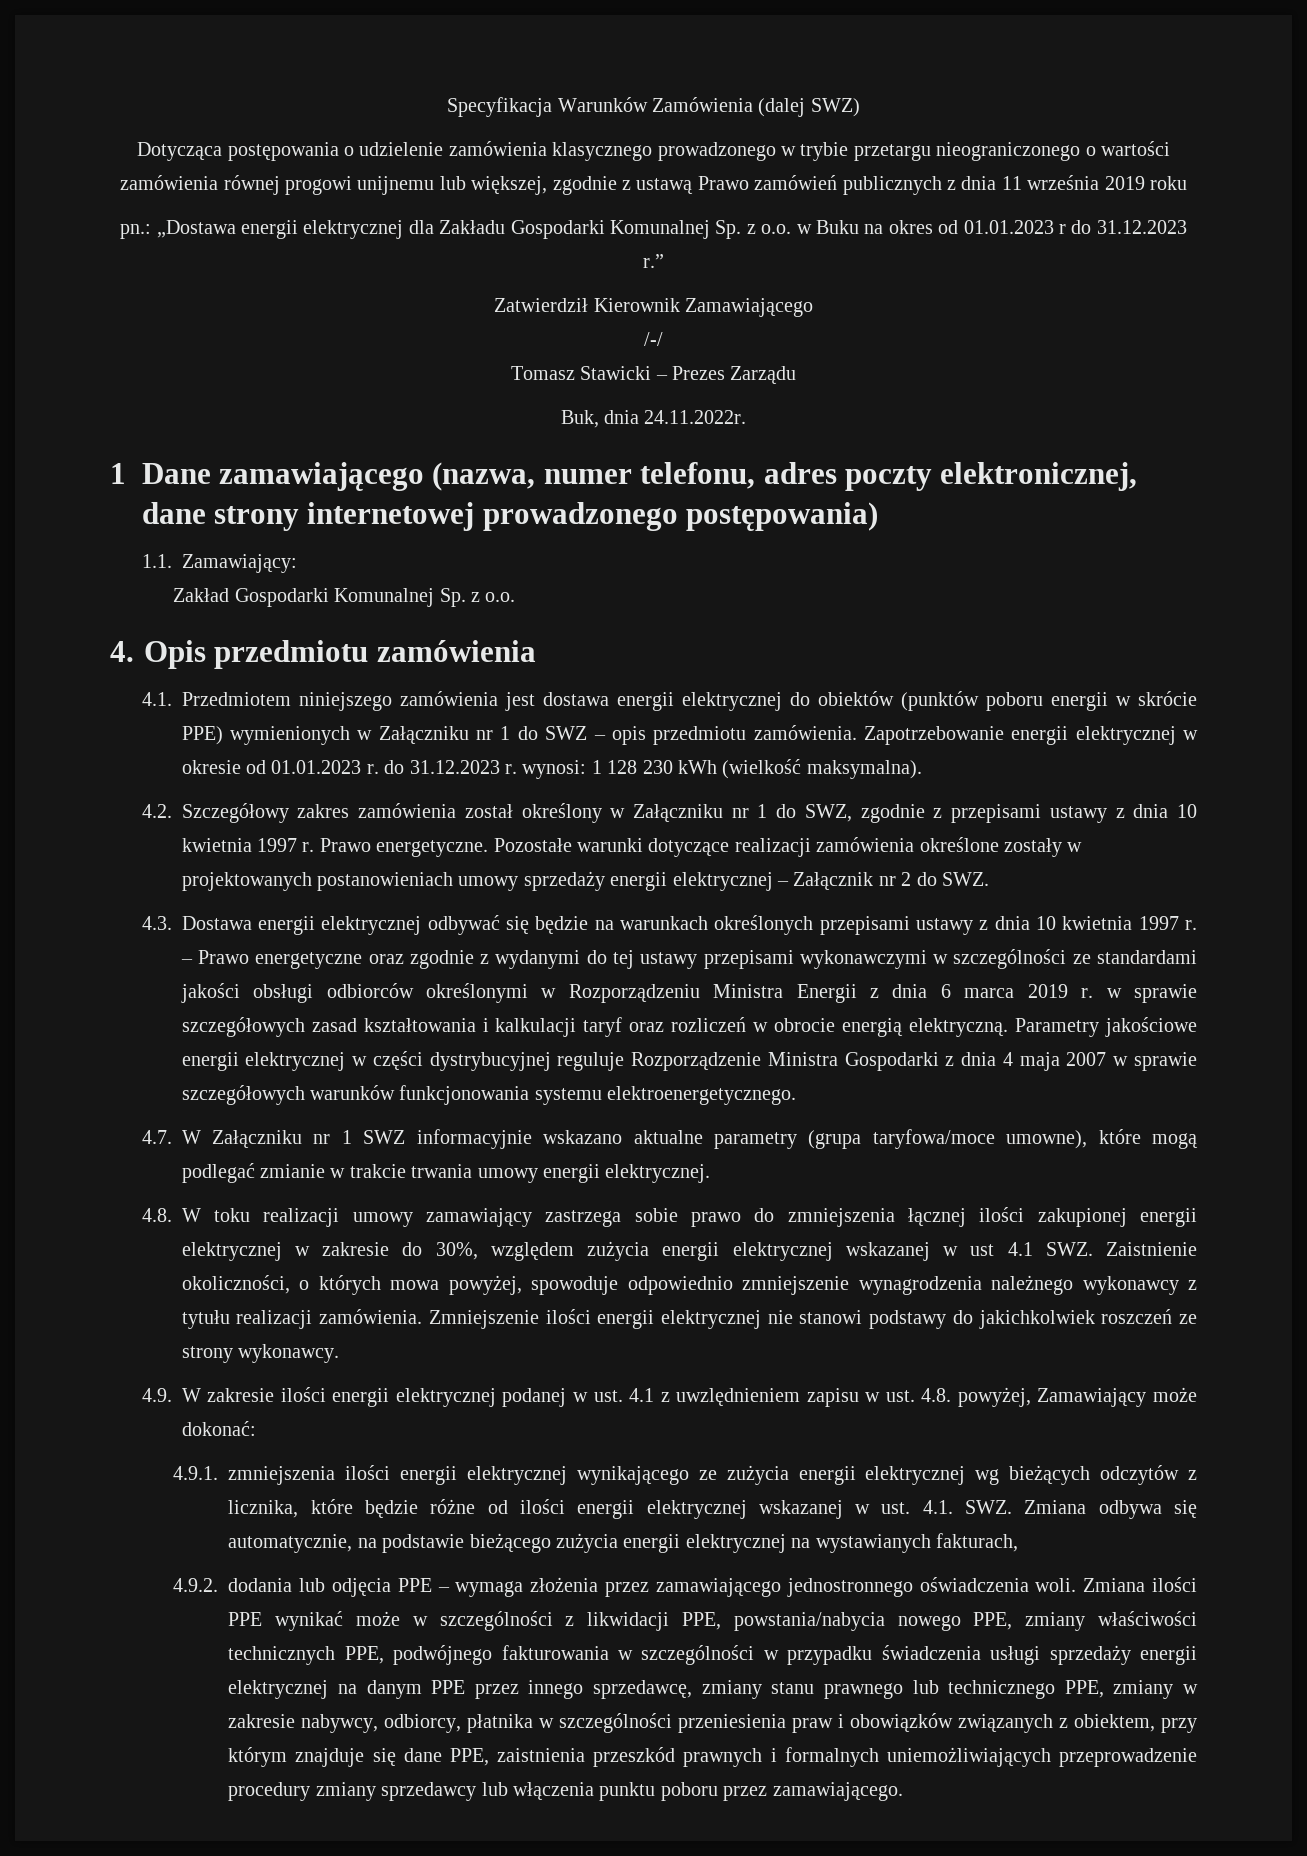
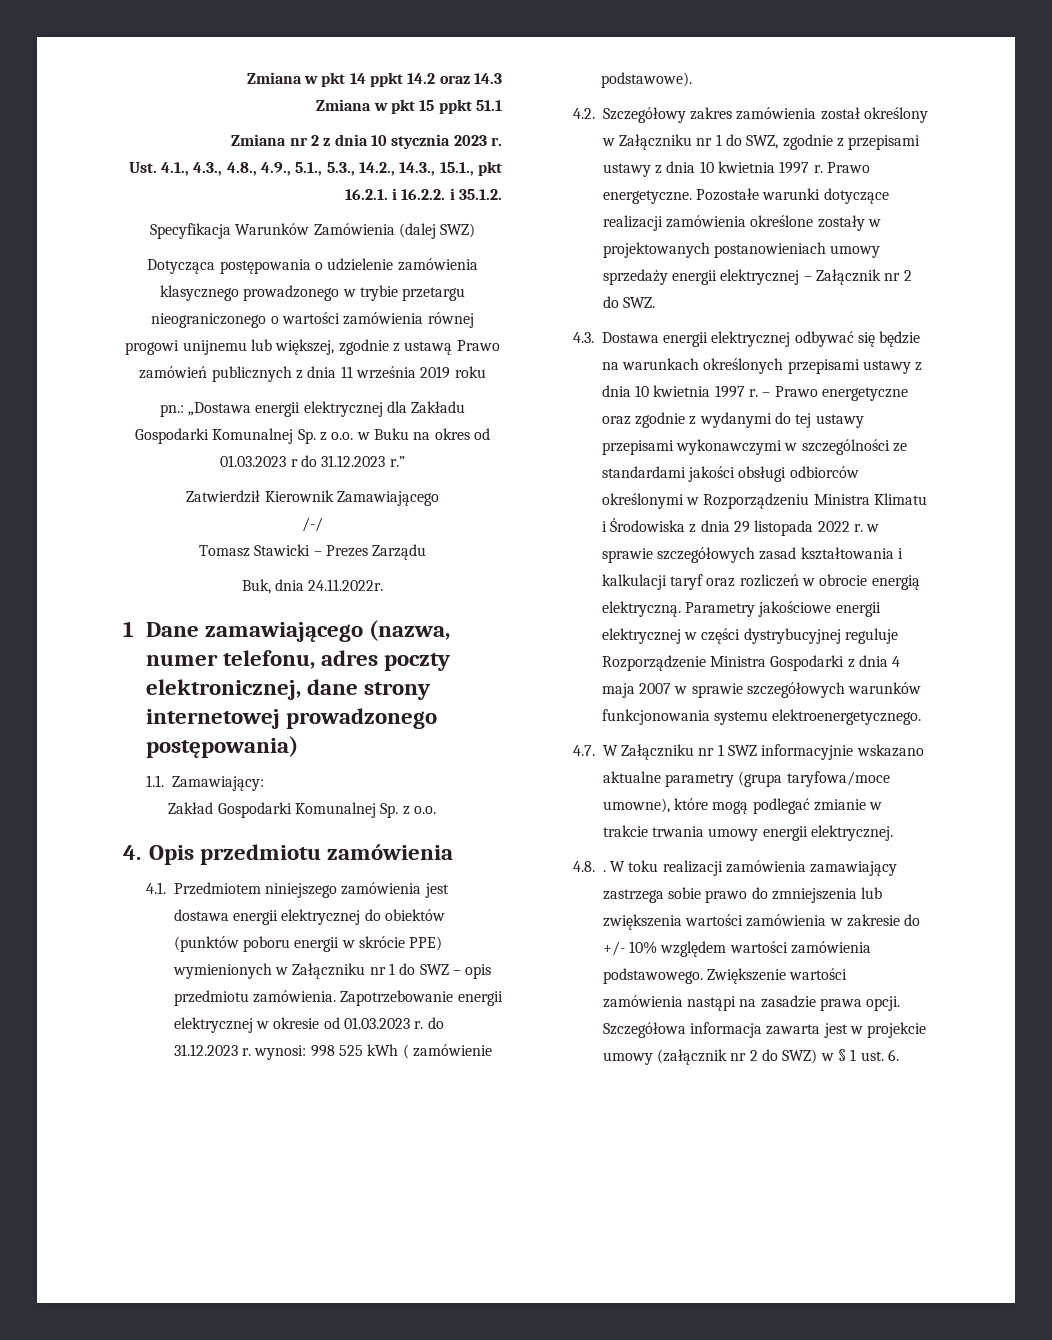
+ Zmiana w pkt 14 ppkt 14.2 oraz 14.3
+ Zmiana w pkt 15 ppkt 51.1
+ Zmiana nr 2 z dnia 10 stycznia 2023 r.
+ Ust. 4.1., 4.3., 4.8., 4.9., 5.1., 5.3., 14.2., 14.3., 15.1., pkt 16.2.1. i 16.2.2. i 35.1.2.
- pn.: „Dostawa energii elektrycznej dla Zakładu Gospodarki Komunalnej Sp. z o.o. w Buku na okres od 01.01.2023 r do 31.12.2023 r.”
+ pn.: „Dostawa energii elektrycznej dla Zakładu Gospodarki Komunalnej Sp. z o.o. w Buku na okres od 01.03.2023 r do 31.12.2023 r.”
- Zapotrzebowanie energii elektrycznej w okresie od 01.01.2023 r. do 31.12.2023 r. wynosi: 1 128 230 kWh (wielkość maksymalna).
+ Zapotrzebowanie energii elektrycznej w okresie od 01.03.2023 r. do 31.12.2023 r. wynosi: 998 525 kWh ( zamówienie podstawowe).
- – Prawo energetyczne oraz zgodnie z wydanymi do tej ustawy przepisami wykonawczymi w szczególności ze standardami jakości obsługi odbiorców określonymi w Rozporządzeniu Ministra Energii z dnia 6 marca 2019 r. w sprawie szczegółowych zasad kształtowania i kalkulacji taryf oraz rozliczeń w obrocie energią elektryczną.
+ – Prawo energetyczne oraz zgodnie z wydanymi do tej ustawy przepisami wykonawczymi w szczególności ze standardami jakości obsługi odbiorców określonymi w Rozporządzeniu Ministra Klimatu i Środowiska z dnia 29 listopada 2022 r. w sprawie szczegółowych zasad kształtowania i kalkulacji taryf oraz rozliczeń w obrocie energią elektryczną.
- 4.8. W toku realizacji umowy zamawiający zastrzega sobie prawo do zmniejszenia łącznej ilości zakupionej energii elektrycznej w zakresie do 30%, względem zużycia energii elektrycznej wskazanej w ust 4.1 SWZ. Zaistnienie okoliczności, o których mowa powyżej, spowoduje odpowiednio zmniejszenie wynagrodzenia należnego wykonawcy z tytułu realizacji zamówienia. Zmniejszenie ilości energii elektrycznej nie stanowi podstawy do jakichkolwiek roszczeń ze strony wykonawcy.
- 4.9. W zakresie ilości energii elektrycznej podanej w ust. 4.1 z uwzlędnieniem zapisu w ust. 4.8. powyżej, Zamawiający może dokonać:
- 4.9.1. zmniejszenia ilości energii elektrycznej wynikającego ze zużycia energii elektrycznej wg bieżących odczytów z licznika, które będzie różne od ilości energii elektrycznej wskazanej w ust. 4.1. SWZ. Zmiana odbywa się automatycznie, na podstawie bieżącego zużycia energii elektrycznej na wystawianych fakturach,
- 4.9.2. dodania lub odjęcia PPE – wymaga złożenia przez zamawiającego jednostronnego oświadczenia woli. Zmiana ilości PPE wynikać może w szczególności z likwidacji PPE, powstania/nabycia nowego PPE, zmiany właściwości technicznych PPE, podwójnego fakturowania w szczególności w przypadku świadczenia usługi sprzedaży energii elektrycznej na danym PPE przez innego sprzedawcę, zmiany stanu prawnego lub technicznego PPE, zmiany w zakresie nabywcy, odbiorcy, płatnika w szczególności przeniesienia praw i obowiązków związanych z obiektem, przy którym znajduje się dane PPE, zaistnienia przeszkód prawnych i formalnych uniemożliwiających przeprowadzenie procedury zmiany sprzedawcy lub włączenia punktu poboru przez zamawiającego.
+ 4.8. . W toku realizacji zamówienia zamawiający zastrzega sobie prawo do zmniejszenia lub zwiększenia wartości zamówienia w zakresie do +/- 10% względem wartości zamówienia podstawowego. Zwiększenie wartości zamówienia nastąpi na zasadzie prawa opcji. Szczegółowa informacja zawarta jest w projekcie umowy (załącznik nr 2 do SWZ) w § 1 ust. 6.

